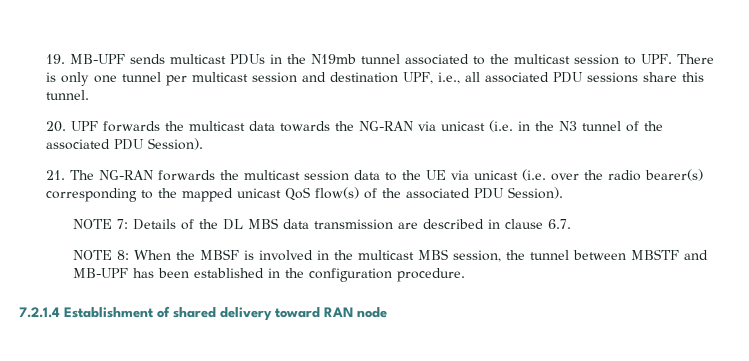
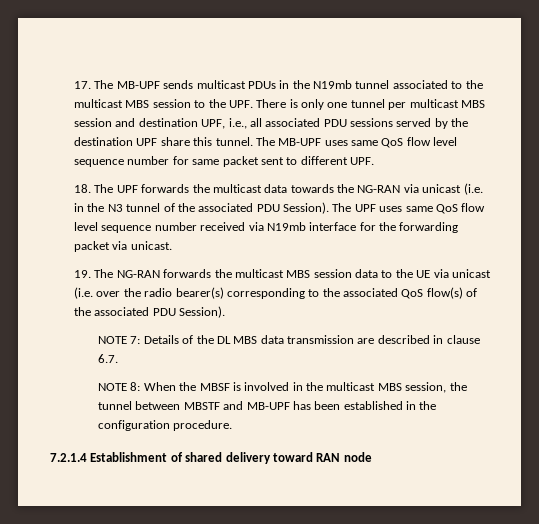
- 19. MB-UPF sends multicast PDUs in the N19mb tunnel associated to the multicast session to UPF. There is only one tunnel per multicast session and destination UPF, i.e., all associated PDU sessions share this tunnel.
- 20. UPF forwards the multicast data towards the NG-RAN via unicast (i.e. in the N3 tunnel of the associated PDU Session).
- 21. The NG-RAN forwards the multicast session data to the UE via unicast (i.e. over the radio bearer(s) corresponding to the mapped unicast QoS flow(s) of the associated PDU Session).
+ 17. The MB-UPF sends multicast PDUs in the N19mb tunnel associated to the multicast MBS session to the UPF. There is only one tunnel per multicast MBS session and destination UPF, i.e., all associated PDU sessions served by the destination UPF share this tunnel. The MB-UPF uses same QoS flow level sequence number for same packet sent to different UPF.
+ 18. The UPF forwards the multicast data towards the NG-RAN via unicast (i.e. in the N3 tunnel of the associated PDU Session). The UPF uses same QoS flow level sequence number received via N19mb interface for the forwarding packet via unicast.
+ 19. The NG-RAN forwards the multicast MBS session data to the UE via unicast (i.e. over the radio bearer(s) corresponding to the associated QoS flow(s) of the associated PDU Session).

